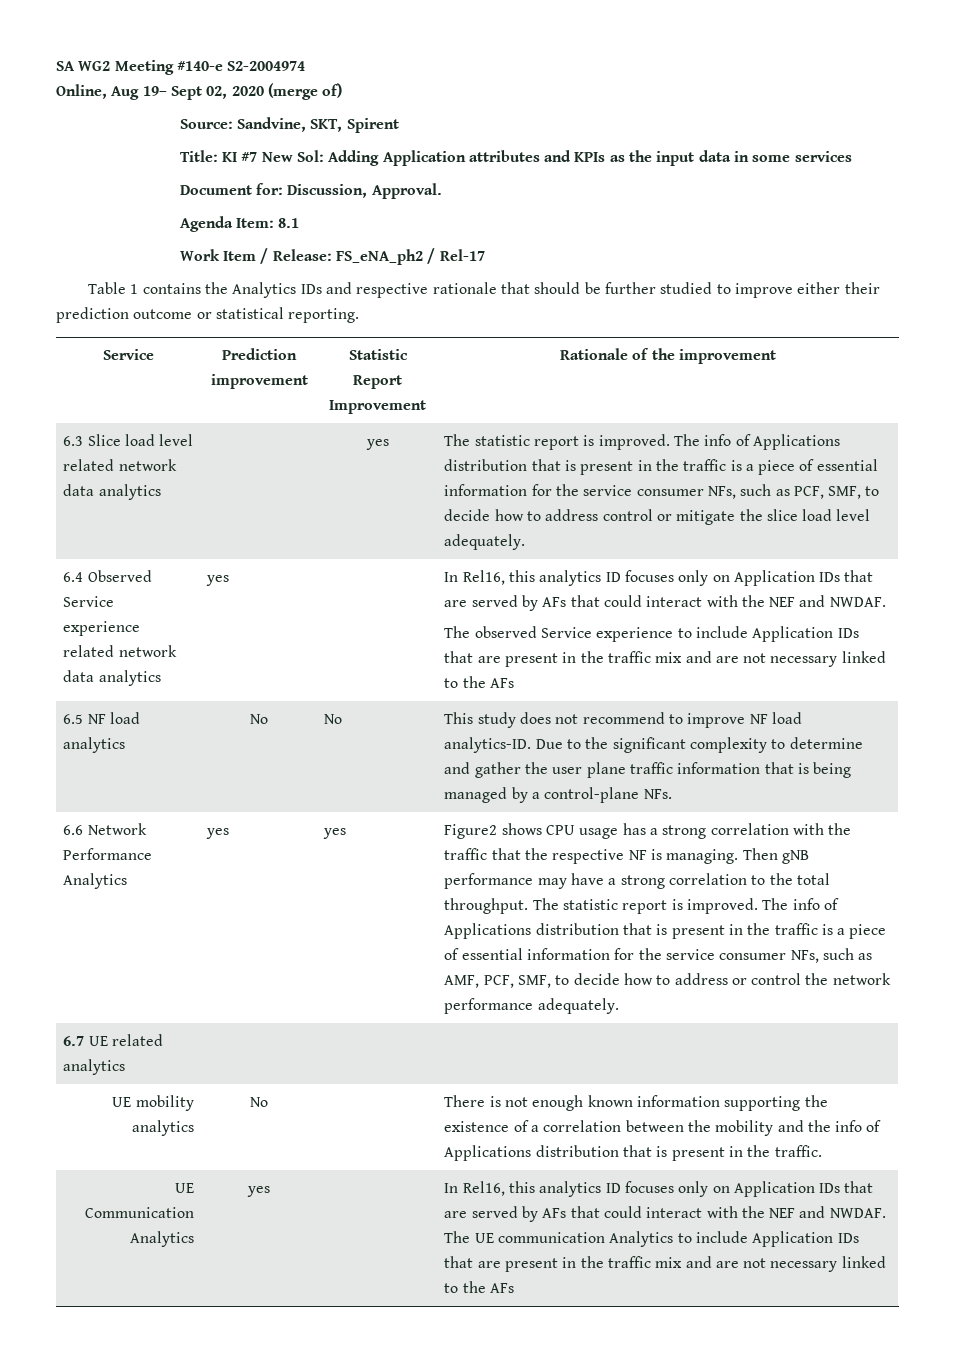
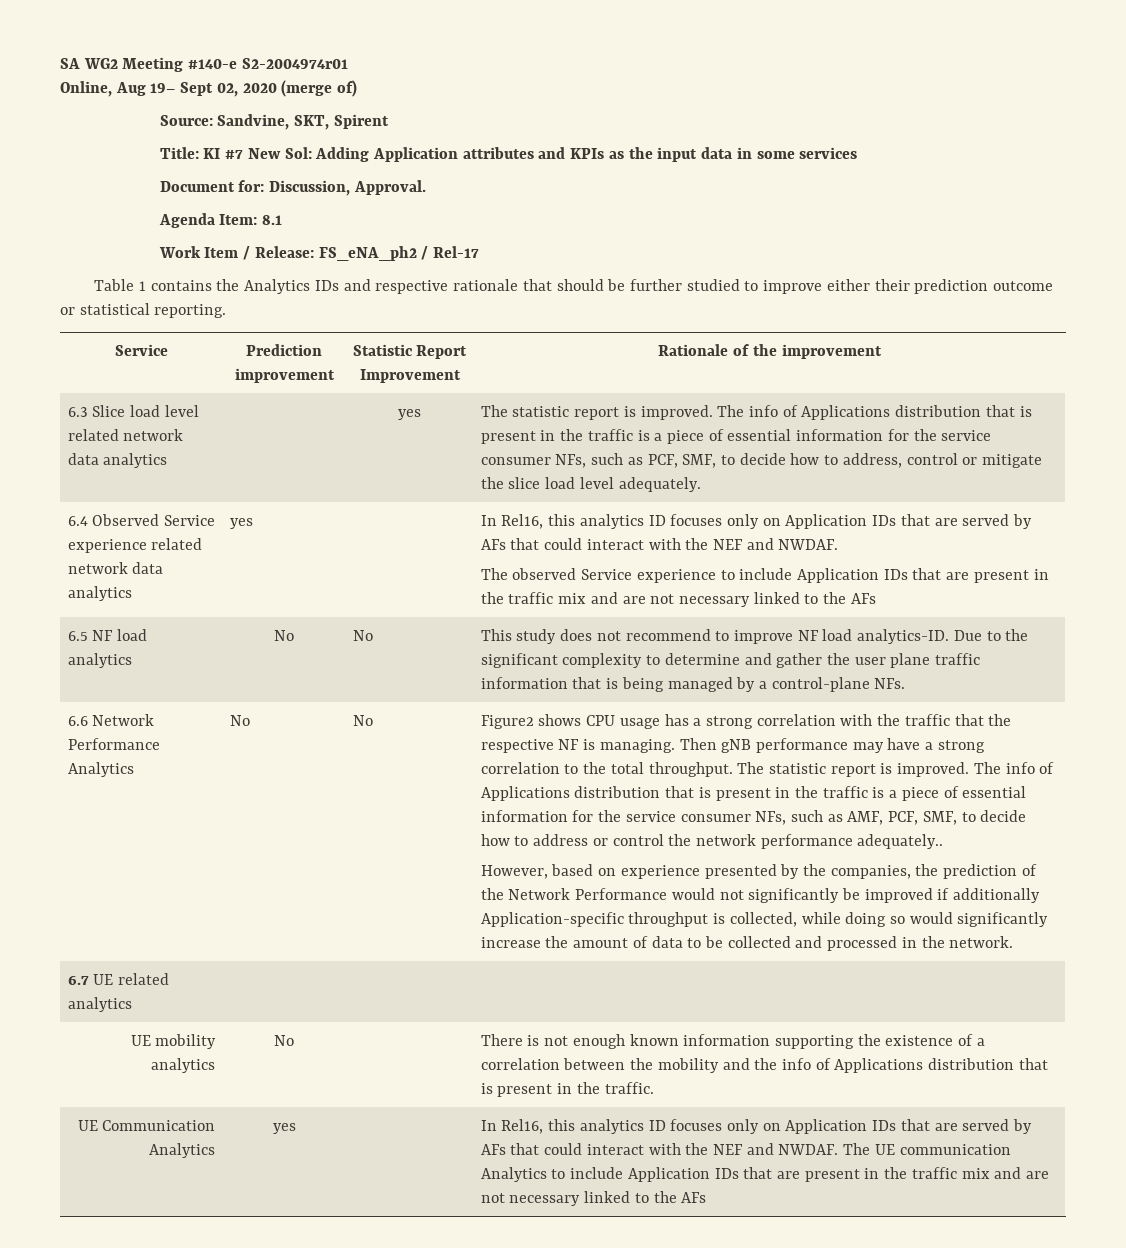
- SA WG2 Meeting #140-e S2-2004974
+ SA WG2 Meeting #140-e S2-2004974r01
- The info of Applications distribution that is present in the traffic is a piece of essential information for the service consumer NFs, such as PCF, SMF, to decide how to address control or mitigate the slice load level adequately.
+ The info of Applications distribution that is present in the traffic is a piece of essential information for the service consumer NFs, such as PCF, SMF, to decide how to address, control or mitigate the slice load level adequately.
- 6.6 Network Performance Analytics | yes | yes
+ 6.6 Network Performance Analytics | No | No
- The info of Applications distribution that is present in the traffic is a piece of essential information for the service consumer NFs, such as AMF, PCF, SMF, to decide how to address or control the network performance adequately.
+ The info of Applications distribution that is present in the traffic is a piece of essential information for the service consumer NFs, such as AMF, PCF, SMF, to decide how to address or control the network performance adequately..
+ However, based on experience presented by the companies, the prediction of the Network Performance would not significantly be improved if additionally Application-specific throughput is collected, while doing so would significantly increase the amount of data to be collected and processed in the network.

